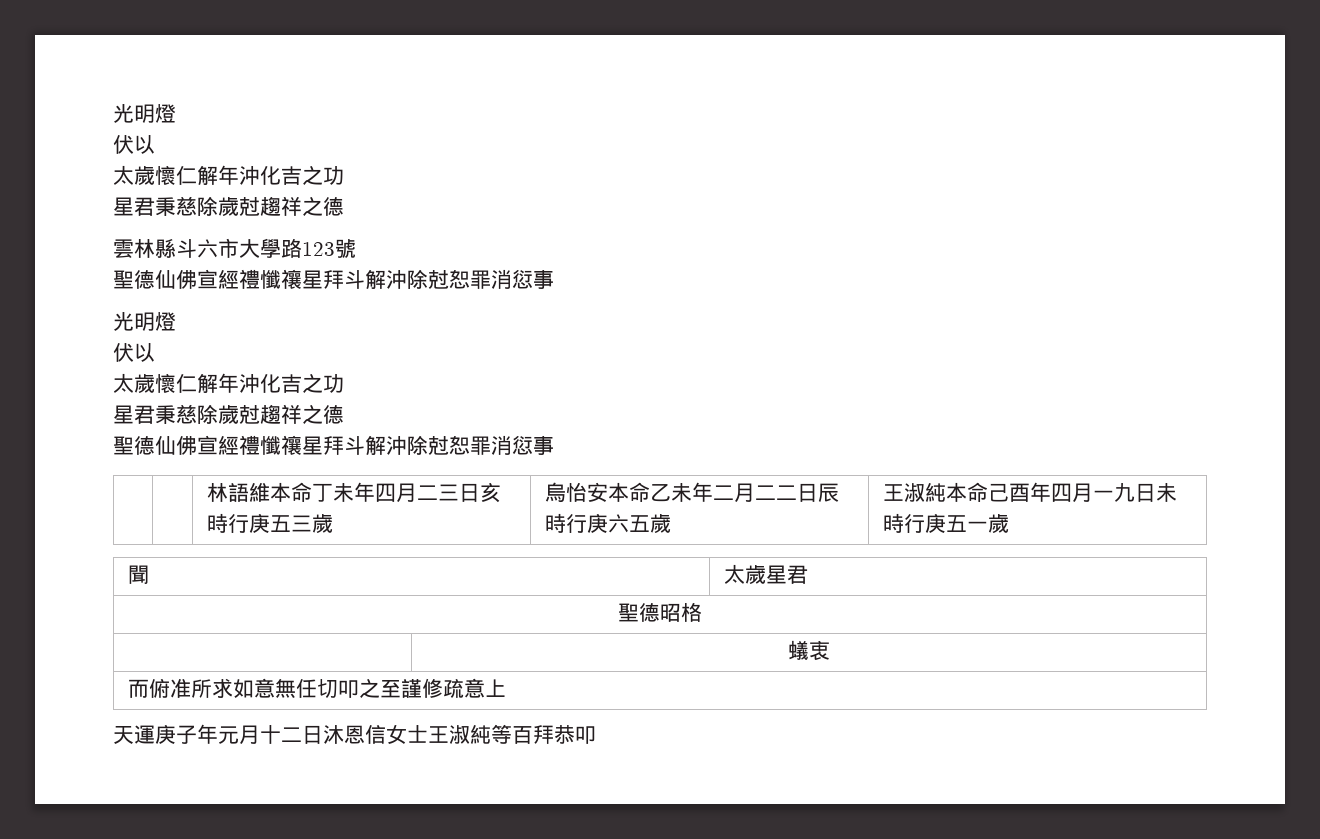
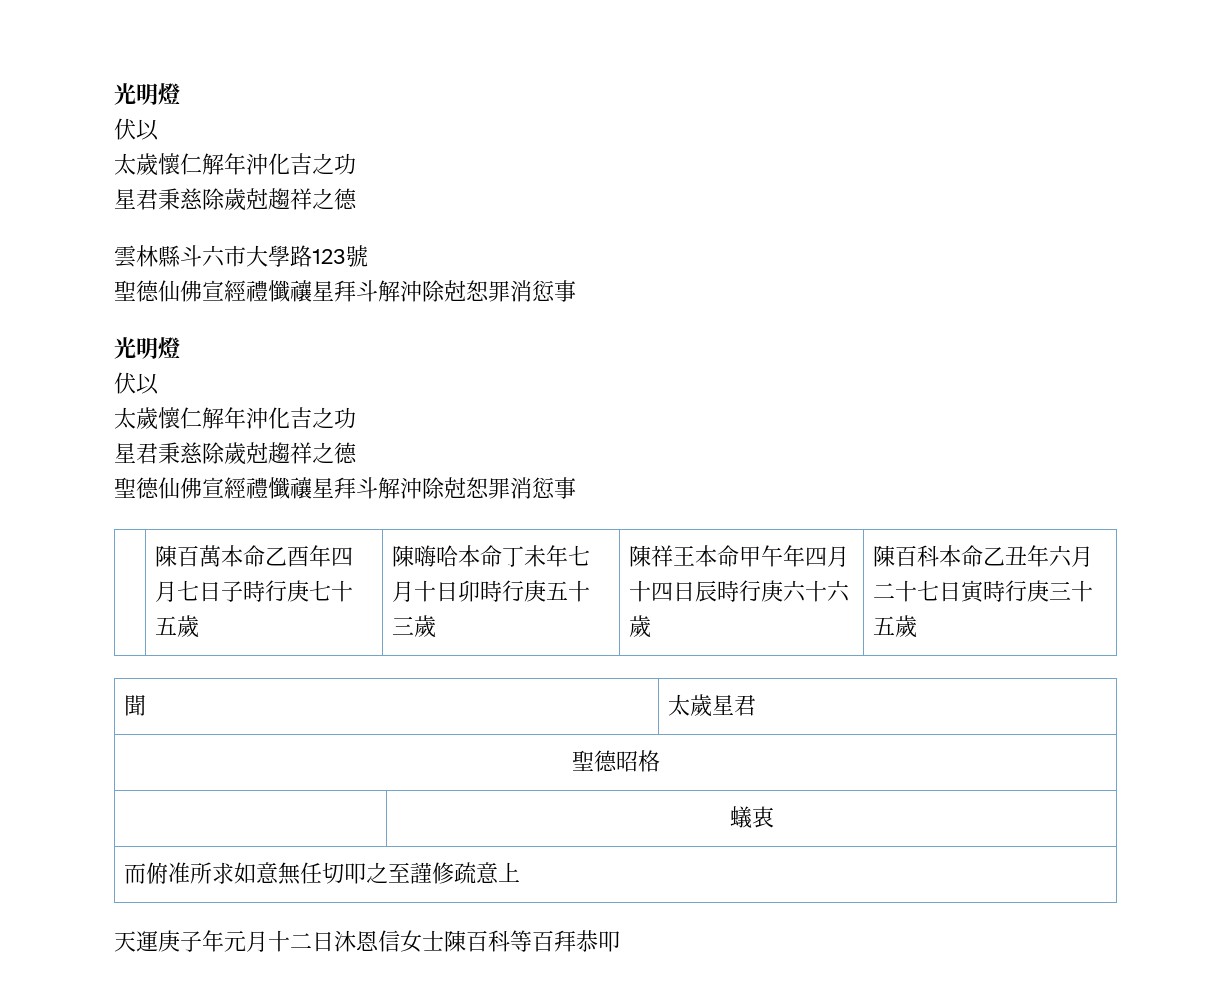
- 林語維本命丁未年四月二三日亥時行庚五三歲
+ 陳百萬本命乙酉年四月七日子時行庚七十五歲 | 陳嗨哈本命丁未年七月十日卯時行庚五十三歲
- 烏怡安本命乙未年二月二二日辰時行庚六五歲 | 王淑純本命己酉年四月一九日未時行庚五一歲
+ 陳祥王本命甲午年四月十四日辰時行庚六十六歲 | 陳百科本命乙丑年六月二十七日寅時行庚三十五歲
- 天運庚子年元月十二日沐恩信女士王淑純等百拜恭叩
+ 天運庚子年元月十二日沐恩信女士陳百科等百拜恭叩

